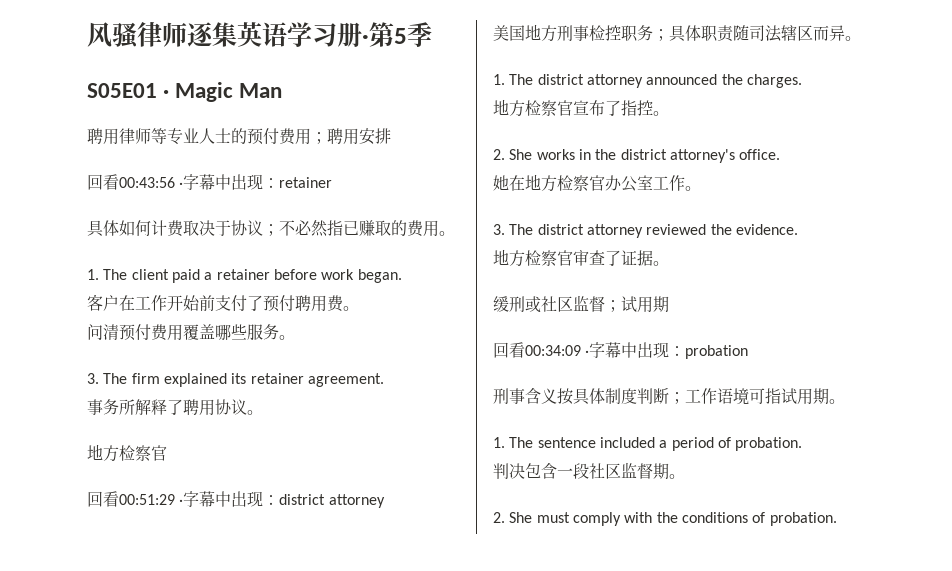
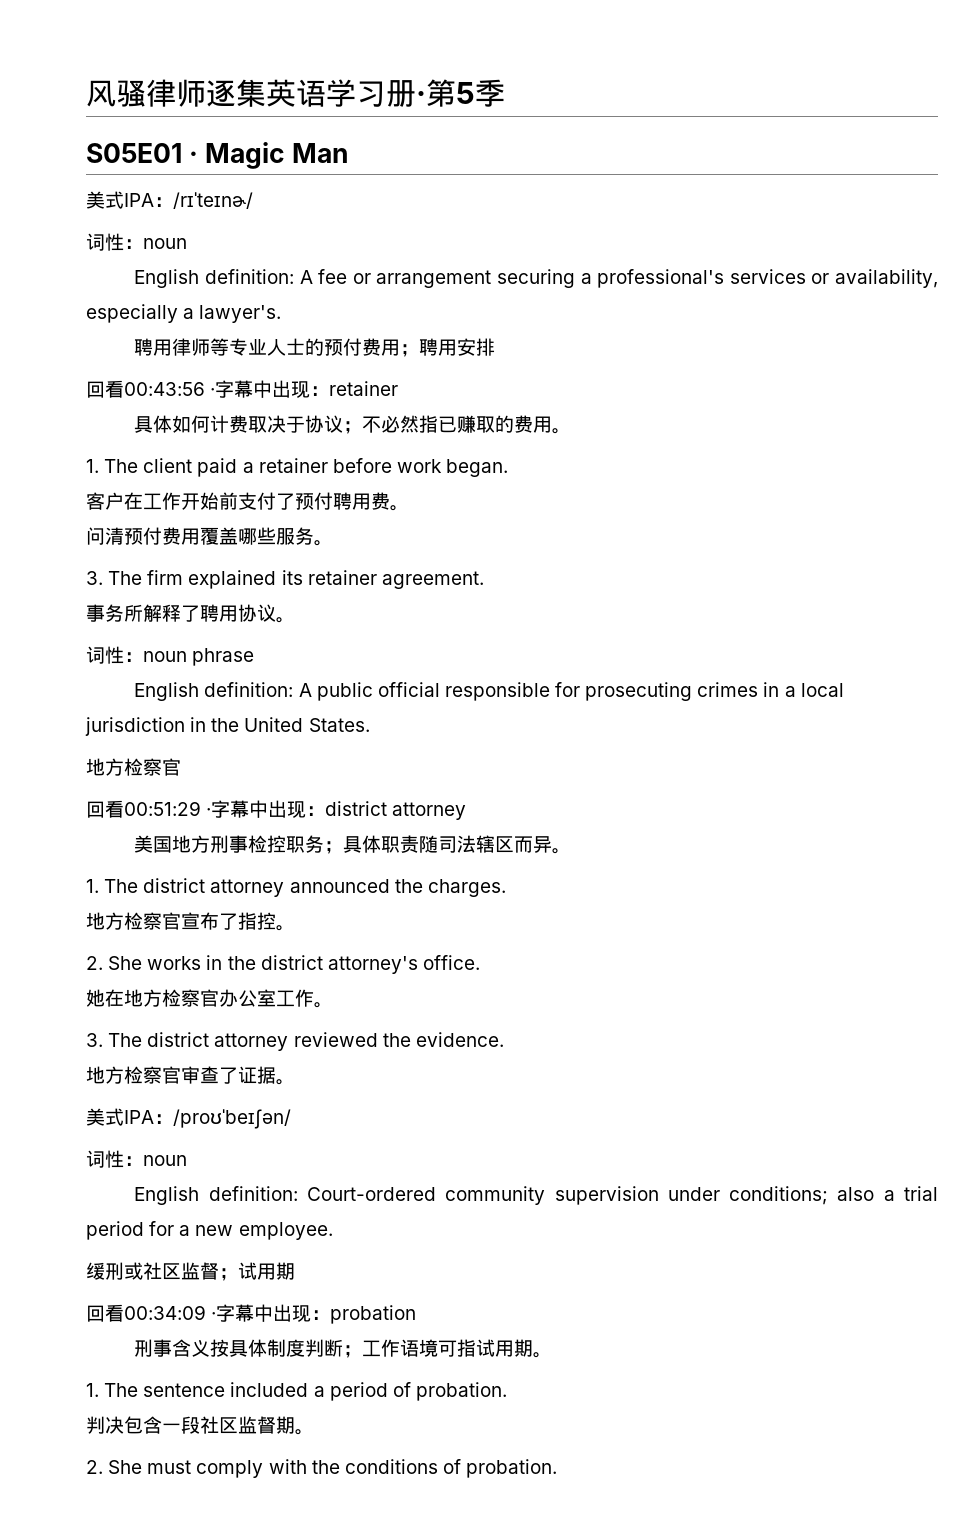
+ 美式IPA：/rɪˈteɪnɚ/
+ 词性：noun
+ English definition: A fee or arrangement securing a professional's services or availability, especially a lawyer's.
+ 词性：noun phrase
+ English definition: A public official responsible for prosecuting crimes in a local jurisdiction in the United States.
+ 美式IPA：/proʊˈbeɪʃən/
+ 词性：noun
+ English definition: Court-ordered community supervision under conditions; also a trial period for a new employee.

